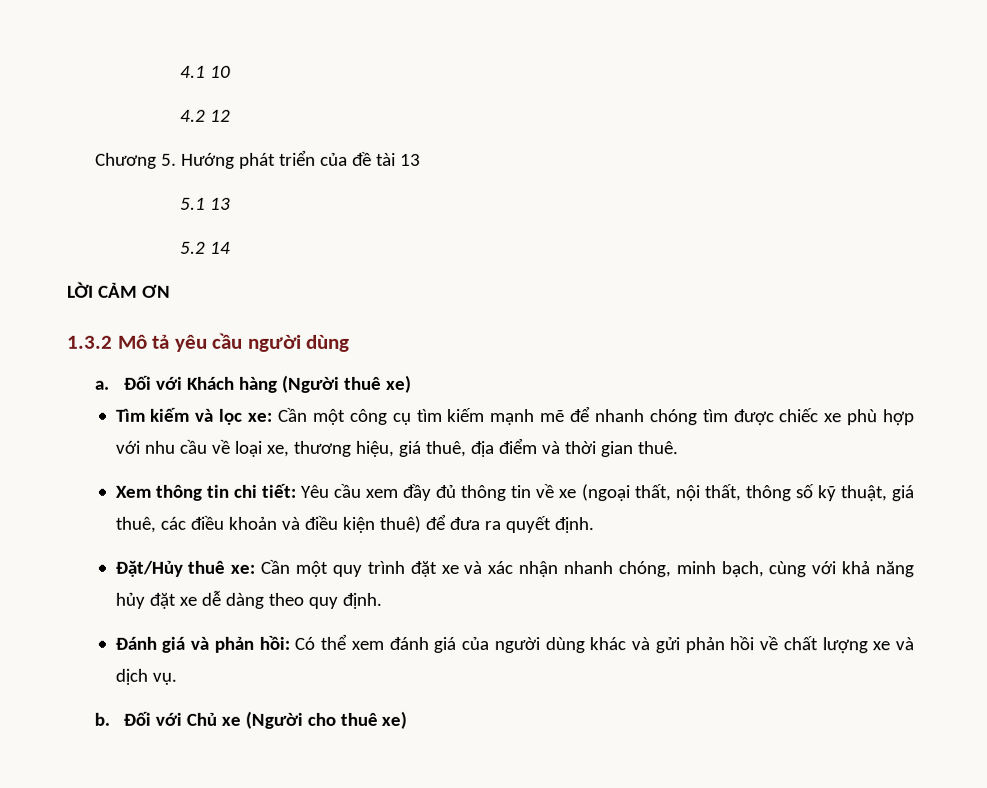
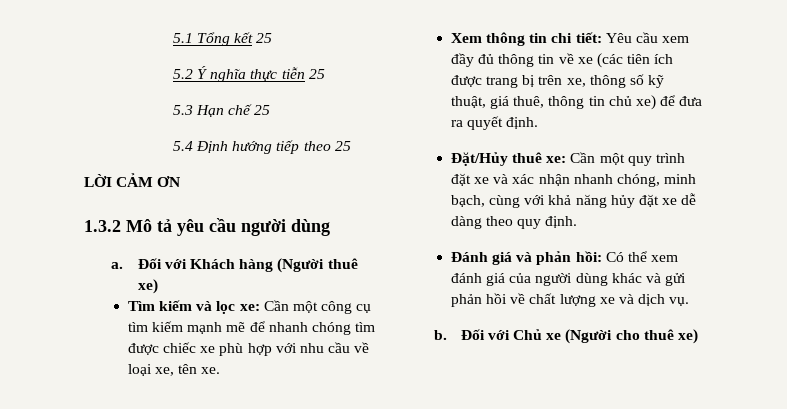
- 4.1 10
- 4.2 12
- Chương 5. Hướng phát triển của đề tài 13
- 5.1 13
- 5.2 14
+ 5.1 Tổng kết 25
+ 5.2 Ý nghĩa thực tiễn 25
+ 5.3 Hạn chế 25
+ 5.4 Định hướng tiếp theo 25
- Tìm kiếm và lọc xe: Cần một công cụ tìm kiếm mạnh mẽ để nhanh chóng tìm được chiếc xe phù hợp với nhu cầu về loại xe, thương hiệu, giá thuê, địa điểm và thời gian thuê.
+ Tìm kiếm và lọc xe: Cần một công cụ tìm kiếm mạnh mẽ để nhanh chóng tìm được chiếc xe phù hợp với nhu cầu về loại xe, tên xe.
- Xem thông tin chi tiết: Yêu cầu xem đầy đủ thông tin về xe (ngoại thất, nội thất, thông số kỹ thuật, giá thuê, các điều khoản và điều kiện thuê) để đưa ra quyết định.
+ Xem thông tin chi tiết: Yêu cầu xem đầy đủ thông tin về xe (các tiên ích được trang bị trên xe, thông số kỹ thuật, giá thuê, thông tin chủ xe) để đưa ra quyết định.

